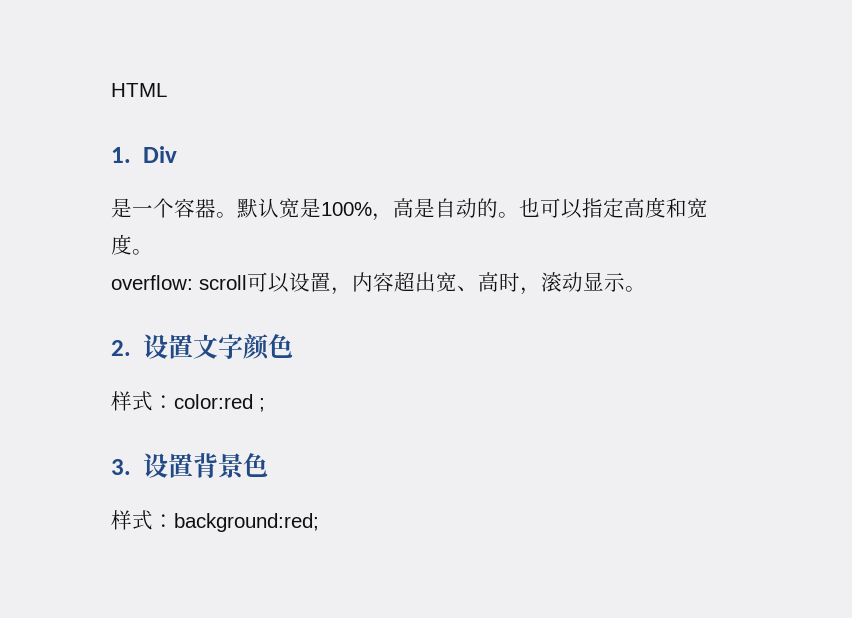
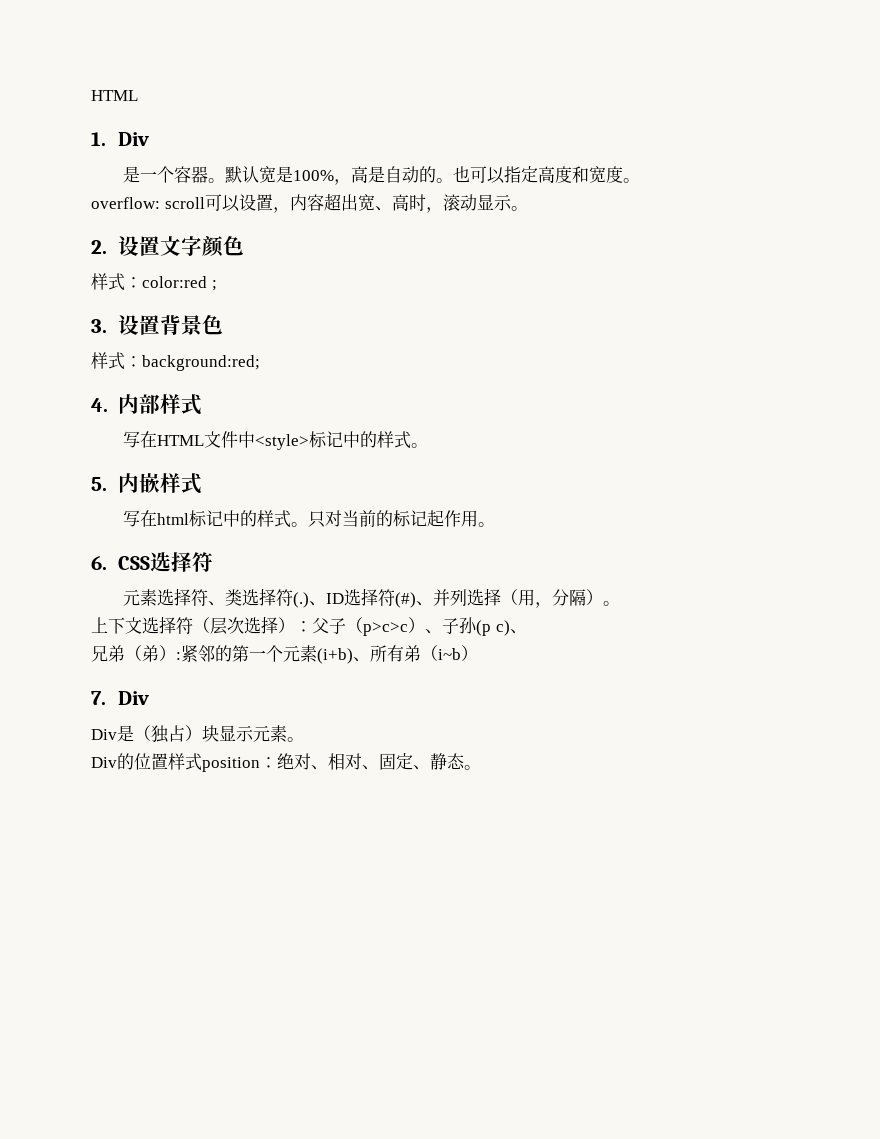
+ 4.内部样式
+ 写在HTML文件中<style>标记中的样式。
+ 5.内嵌样式
+ 写在html标记中的样式。只对当前的标记起作用。
+ 6. CSS选择符
+ 元素选择符、类选择符(.)、ID选择符(#)、并列选择（用，分隔）。
+ 上下文选择符（层次选择）：父子（p>c>c）、子孙(p c)、
+ 兄弟（弟）:紧邻的第一个元素(i+b)、所有弟（i~b）
+ 7. Div
+ Div是（独占）块显示元素。
+ Div的位置样式position：绝对、相对、固定、静态。

